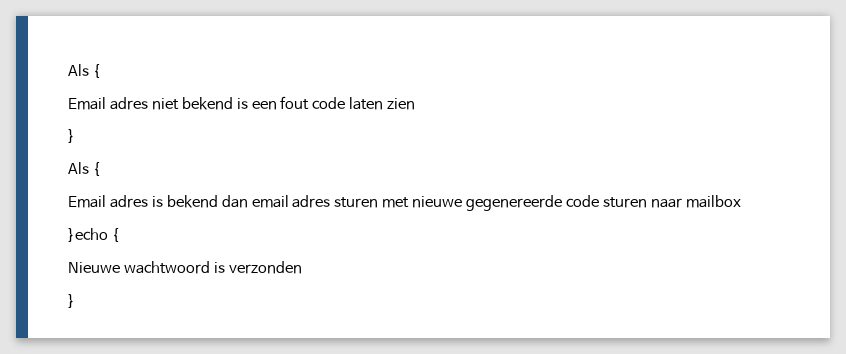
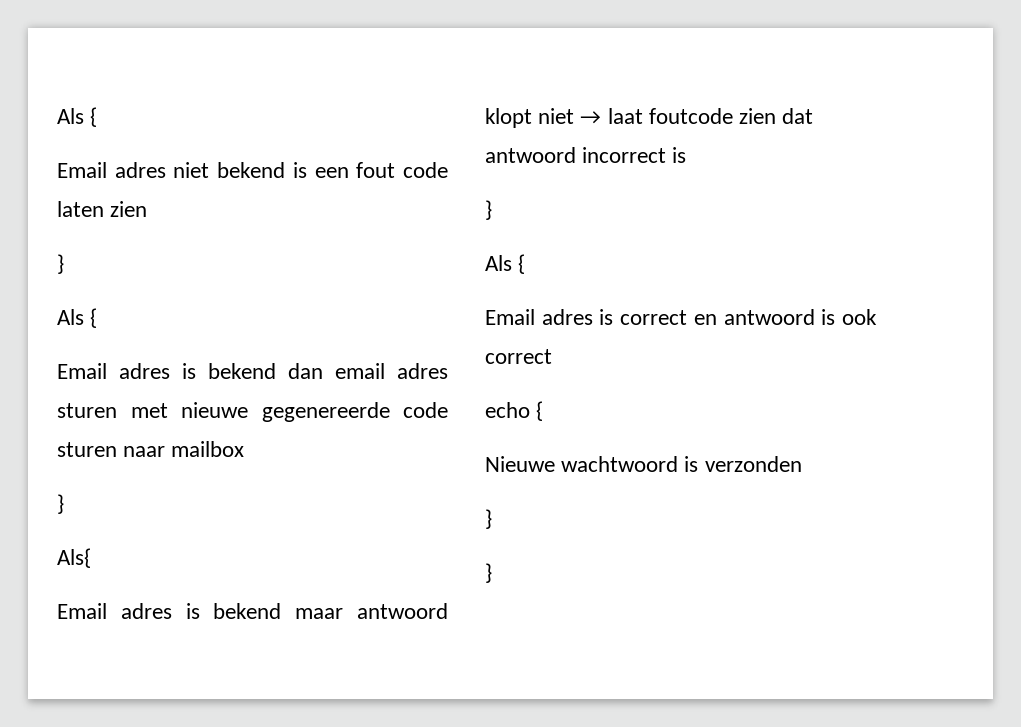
  Email adres is bekend dan email adres sturen met nieuwe gegenereerde code sturen naar mailbox
- }echo {
+ }
+ Als{
+ Email adres is bekend maar antwoord klopt niet → laat foutcode zien dat antwoord incorrect is
+ }
+ Als {
+ Email adres is correct en antwoord is ook correct
+ echo {
  Nieuwe wachtwoord is verzonden
+ }

